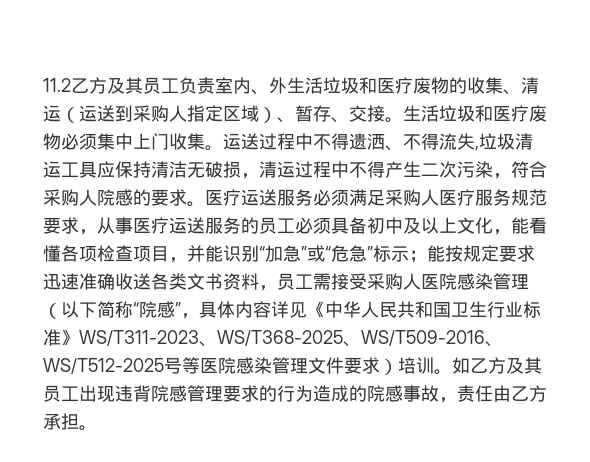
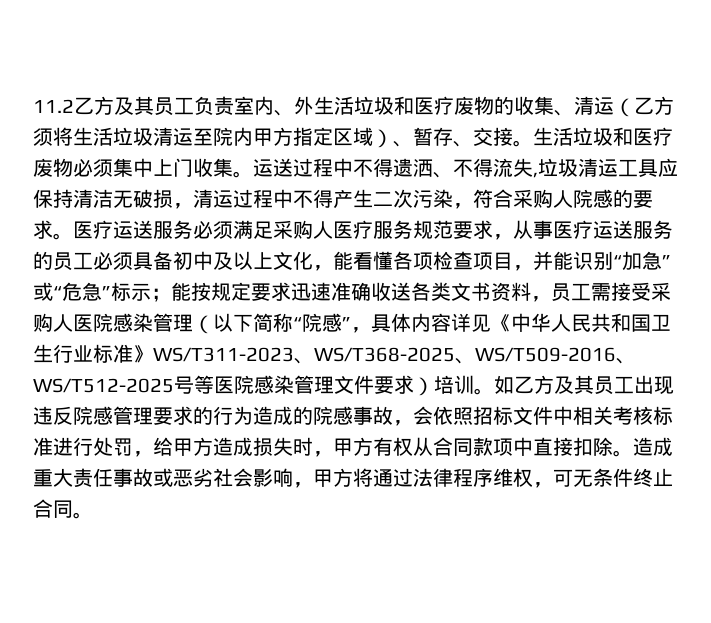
- 11.2乙方及其员工负责室内、外生活垃圾和医疗废物的收集、清运（运送到采购人指定区域）、暂存、交接。
+ 11.2乙方及其员工负责室内、外生活垃圾和医疗废物的收集、清运（乙方须将生活垃圾清运至院内甲方指定区域）、暂存、交接。
- 如乙方及其员工出现违背院感管理要求的行为造成的院感事故，责任由乙方承担。
+ 如乙方及其员工出现违反院感管理要求的行为造成的院感事故，会依照招标文件中相关考核标准进行处罚，给甲方造成损失时，甲方有权从合同款项中直接扣除。造成重大责任事故或恶劣社会影响，甲方将通过法律程序维权，可无条件终止合同。

